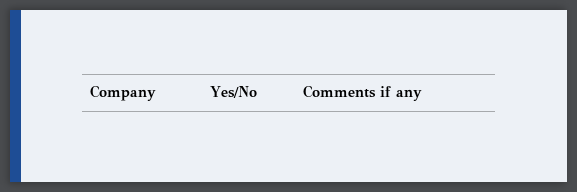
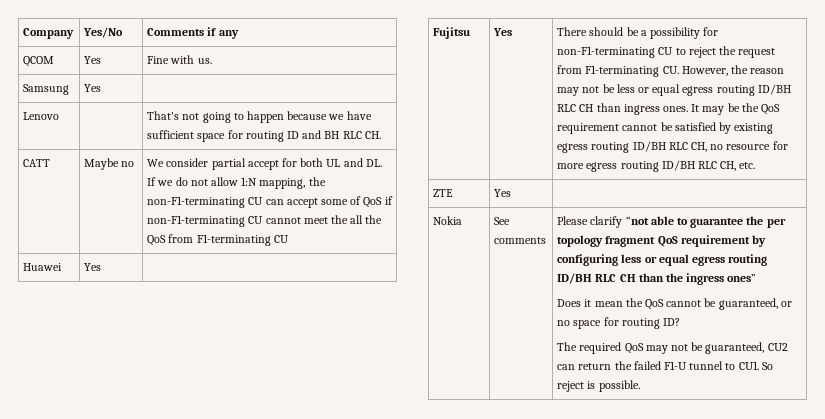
+ QCOM | Yes | Fine with us.
+ Samsung | Yes |
+ Lenovo | | That's not going to happen because we have sufficient space for routing ID and BH RLC CH.
+ CATT | Maybe no | We consider partial accept for both UL and DL. If we do not allow 1:N mapping, the non-F1-terminating CU can accept some of QoS if non-F1-terminating CU cannot meet the all the QoS from F1-terminating CU
+ Huawei | Yes |
+ Fujitsu | Yes | There should be a possibility for non-F1-terminating CU to reject the request from F1-terminating CU. However, the reason may not be less or equal egress routing ID/BH RLC CH than ingress ones. It may be the QoS requirement cannot be satisfied by existing egress routing ID/BH RLC CH, no resource for more egress routing ID/BH RLC CH, etc.
+ ZTE | Yes |
+ Nokia | See comments | Please clarify “not able to guarantee the per topology fragment QoS requirement by configuring less or equal egress routing ID/BH RLC CH than the ingress ones”
+ Does it mean the QoS cannot be guaranteed, or no space for routing ID?
+ The required QoS may not be guaranteed, CU2 can return the failed F1-U tunnel to CU1. So reject is possible.

